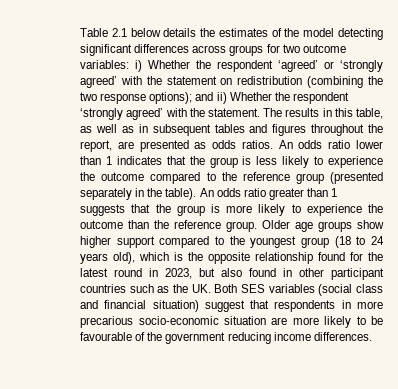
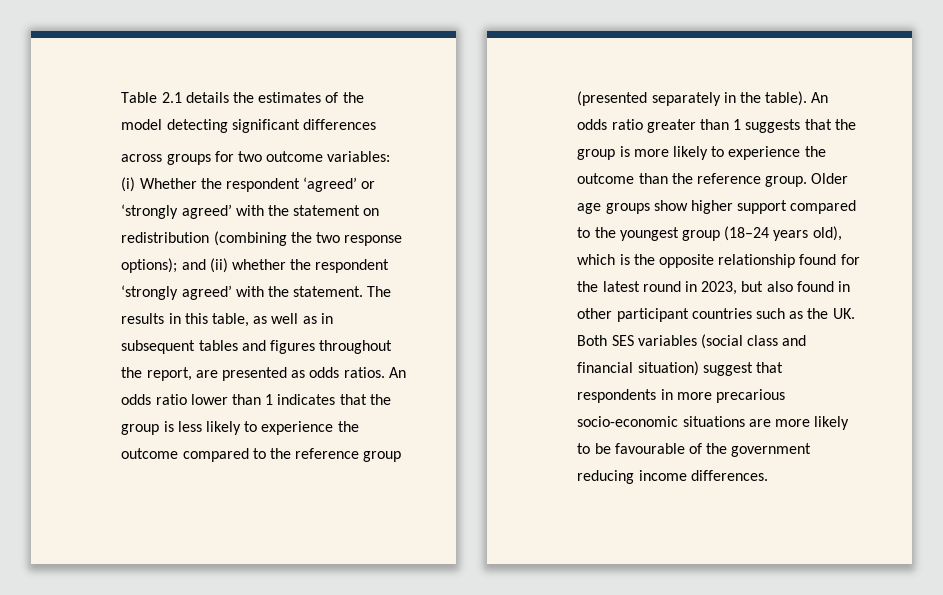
- Table 2.1 below details the estimates of the model detecting significant differences across groups for two outcome variables: i) Whether the respondent ‘agreed’ or ‘strongly agreed’ with the statement on redistribution (combining the two response options); and ii) Whether the respondent ‘strongly agreed’ with the statement.
+ Table 2.1 details the estimates of the model detecting significant differences
+ across groups for two outcome variables: (i) Whether the respondent ‘agreed’ or ‘strongly agreed’ with the statement on redistribution (combining the two response options); and (ii) whether the respondent ‘strongly agreed’ with the statement.
- Older age groups show higher support compared to the youngest group (18 to 24 years old), which is the opposite relationship found for the latest round in 2023, but also found in other participant countries such as the UK. Both SES variables (social class and financial situation) suggest that respondents in more precarious socio-economic situation are more likely to be favourable of the government reducing income differences.
+ Older age groups show higher support compared to the youngest group (18–24 years old), which is the opposite relationship found for the latest round in 2023, but also found in other participant countries such as the UK. Both SES variables (social class and financial situation) suggest that respondents in more precarious socio-economic situations are more likely to be favourable of the government reducing income differences.

